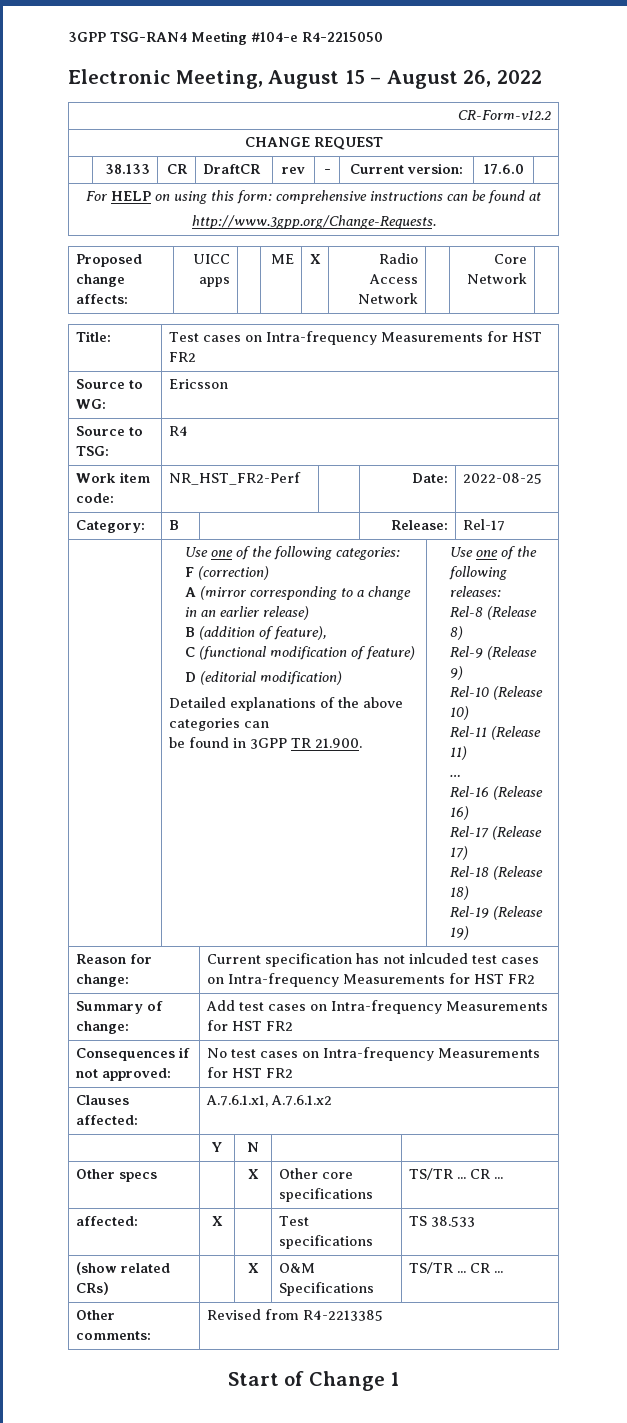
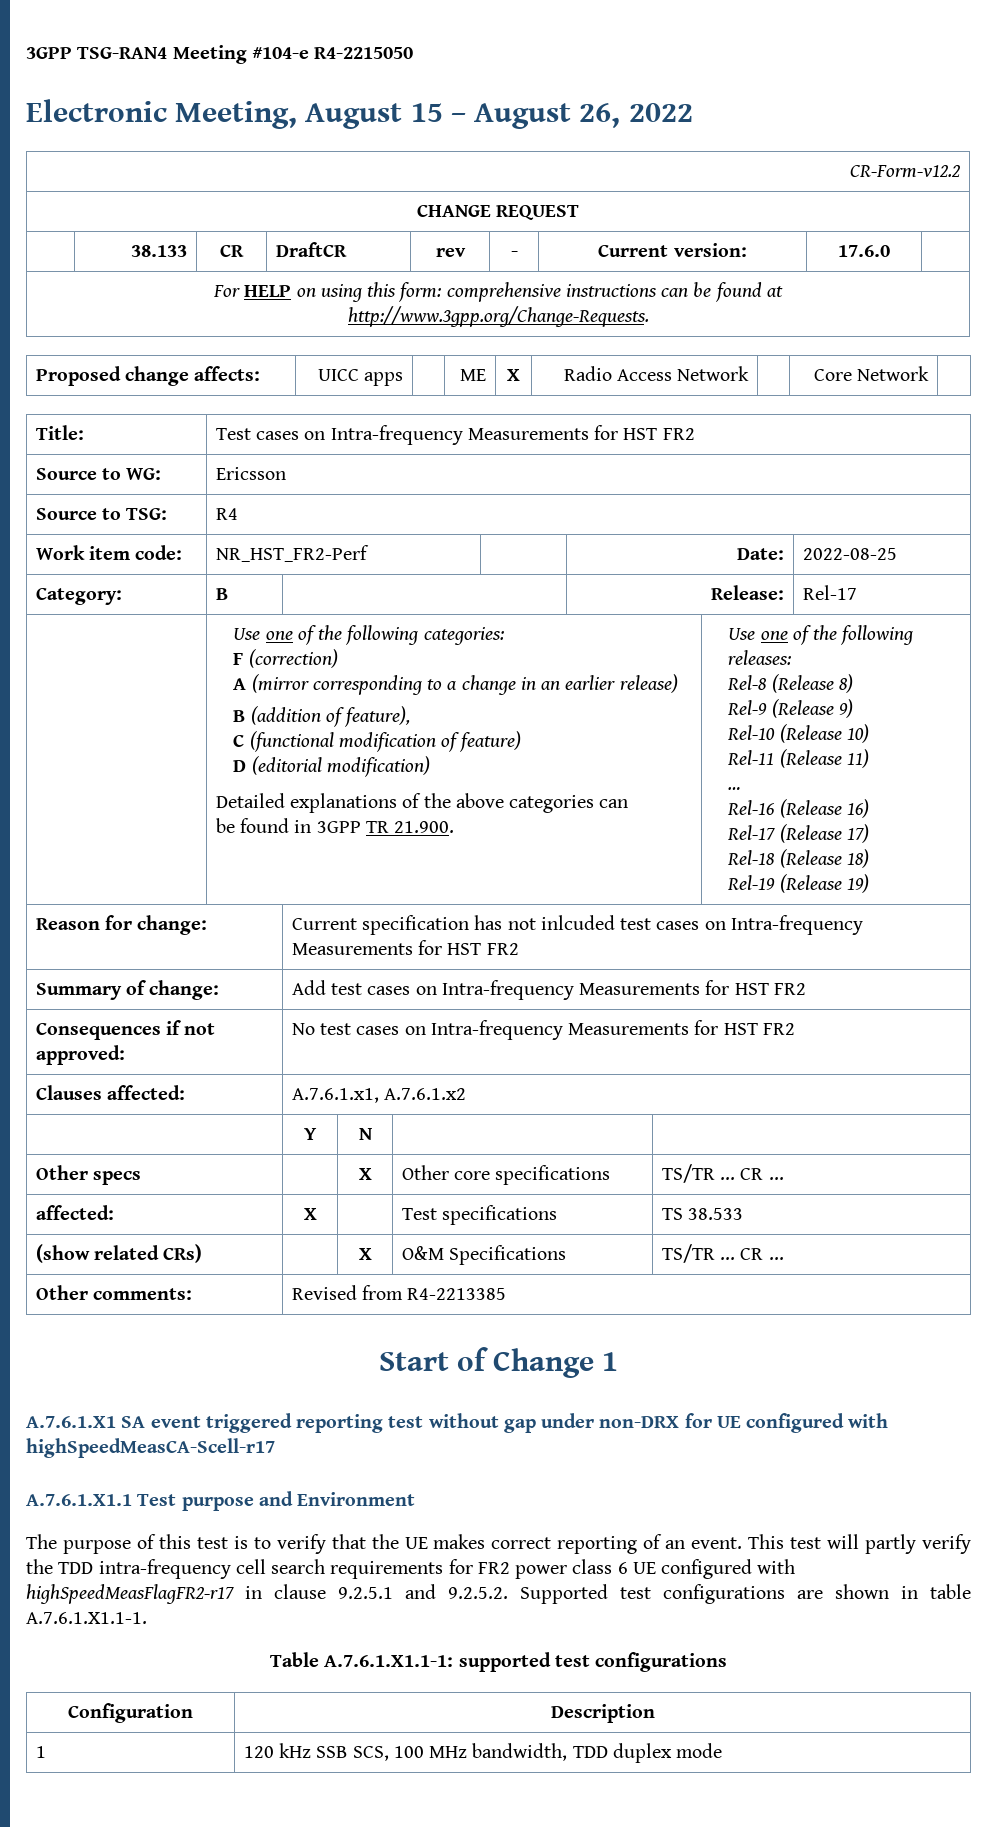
+ A.7.6.1.X1 SA event triggered reporting test without gap under non-DRX for UE configured with highSpeedMeasCA-Scell-r17
+ A.7.6.1.X1.1 Test purpose and Environment
+ The purpose of this test is to verify that the UE makes correct reporting of an event. This test will partly verify the TDD intra-frequency cell search requirements for FR2 power class 6 UE configured with highSpeedMeasFlagFR2-r17 in clause 9.2.5.1 and 9.2.5.2. Supported test configurations are shown in table A.7.6.1.X1.1-1.
+ Table A.7.6.1.X1.1-1: supported test configurations
+ Configuration | Description
+ 1 | 120 kHz SSB SCS, 100 MHz bandwidth, TDD duplex mode

